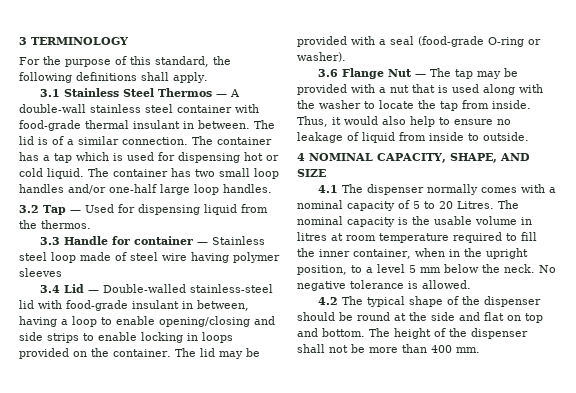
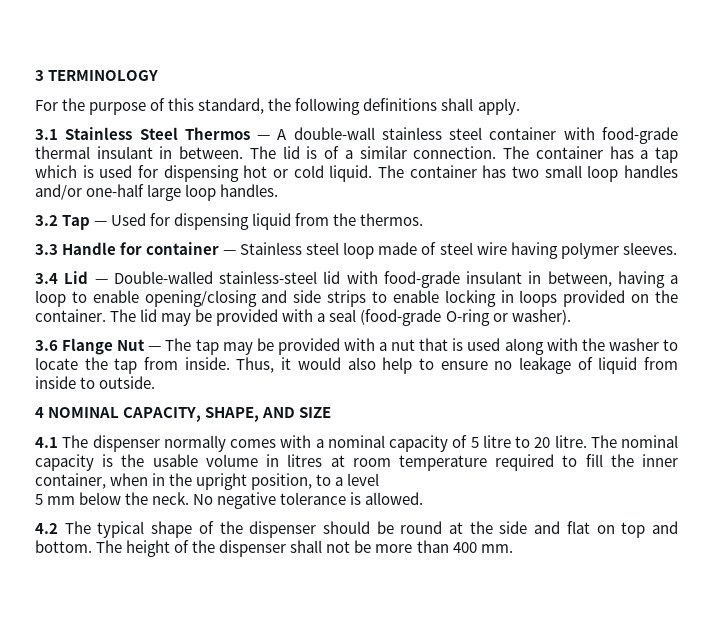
- 3.3 Handle for container — Stainless steel loop made of steel wire having polymer sleeves
+ 3.3 Handle for container — Stainless steel loop made of steel wire having polymer sleeves.
- 4.1 The dispenser normally comes with a nominal capacity of 5 to 20 Litres.
+ 4.1 The dispenser normally comes with a nominal capacity of 5 litre to 20 litre.
- The nominal capacity is the usable volume in litres at room temperature required to fill the inner container, when in the upright position, to a level 5 mm below the neck.
+ The nominal capacity is the usable volume in litres at room temperature required to fill the inner container, when in the upright position, to a level
+ 5 mm below the neck.

